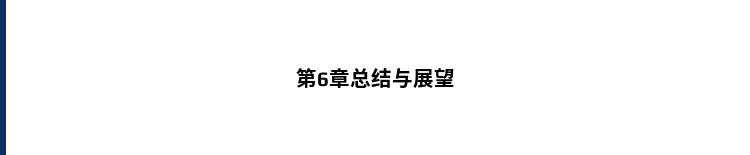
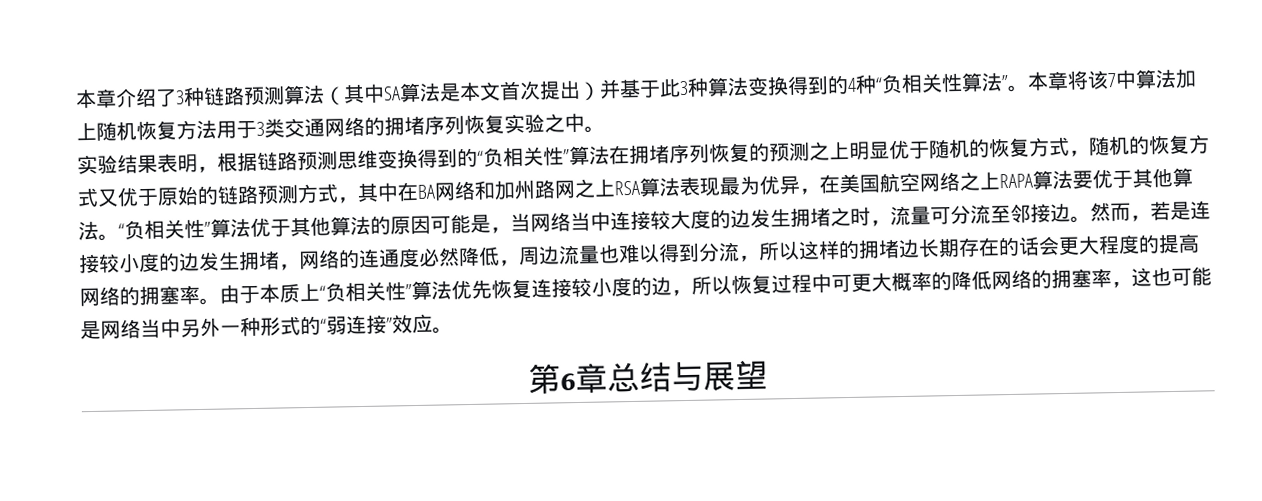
+ 本章介绍了3种链路预测算法（其中SA算法是本文首次提出）并基于此3种算法变换得到的4种“负相关性算法”。本章将该7中算法加上随机恢复方法用于3类交通网络的拥堵序列恢复实验之中。
+ 实验结果表明，根据链路预测思维变换得到的“负相关性”算法在拥堵序列恢复的预测之上明显优于随机的恢复方式，随机的恢复方式又优于原始的链路预测方式，其中在BA网络和加州路网之上RSA算法表现最为优异，在美国航空网络之上RAPA算法要优于其他算法。“负相关性”算法优于其他算法的原因可能是，当网络当中连接较大度的边发生拥堵之时，流量可分流至邻接边。然而，若是连接较小度的边发生拥堵，网络的连通度必然降低，周边流量也难以得到分流，所以这样的拥堵边长期存在的话会更大程度的提高网络的拥塞率。由于本质上“负相关性”算法优先恢复连接较小度的边，所以恢复过程中可更大概率的降低网络的拥塞率，这也可能是网络当中另外一种形式的“弱连接”效应。

